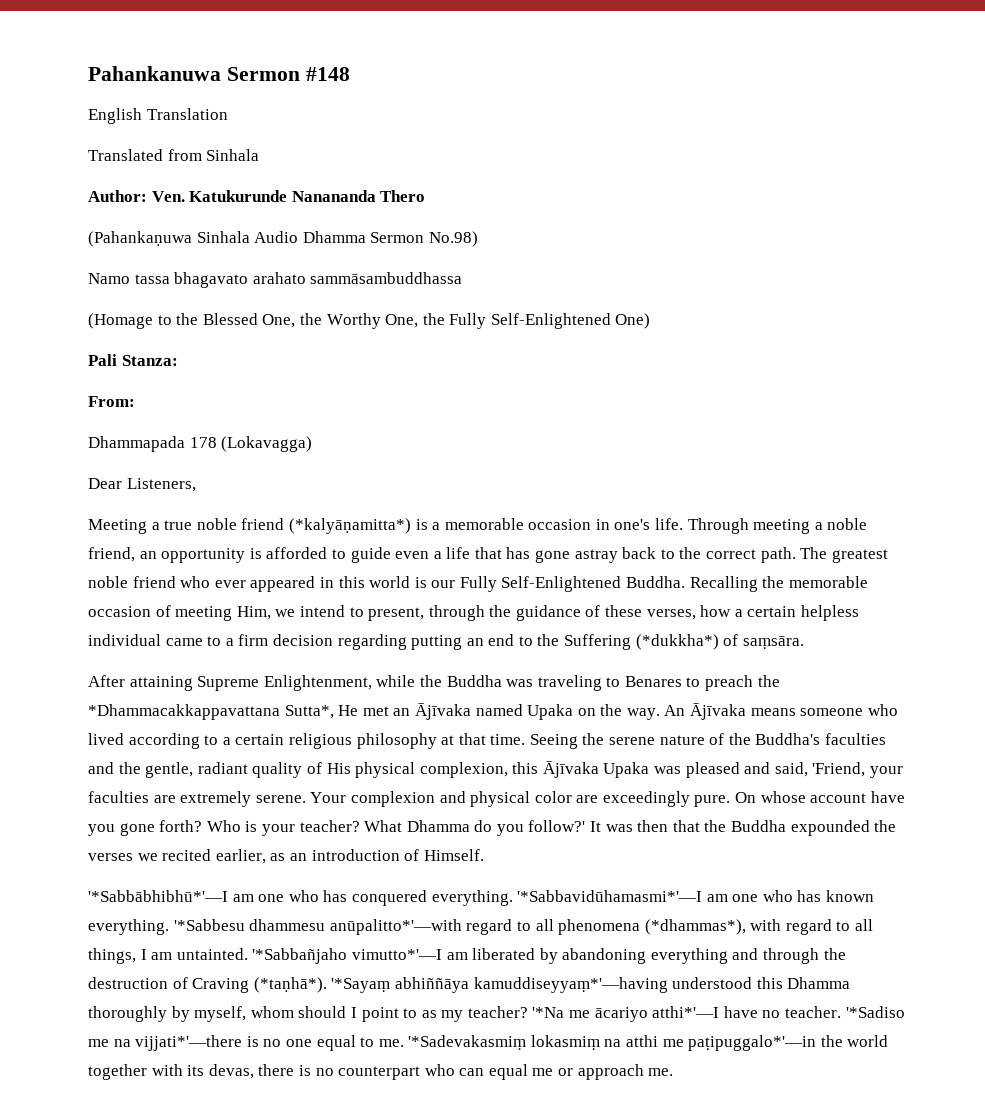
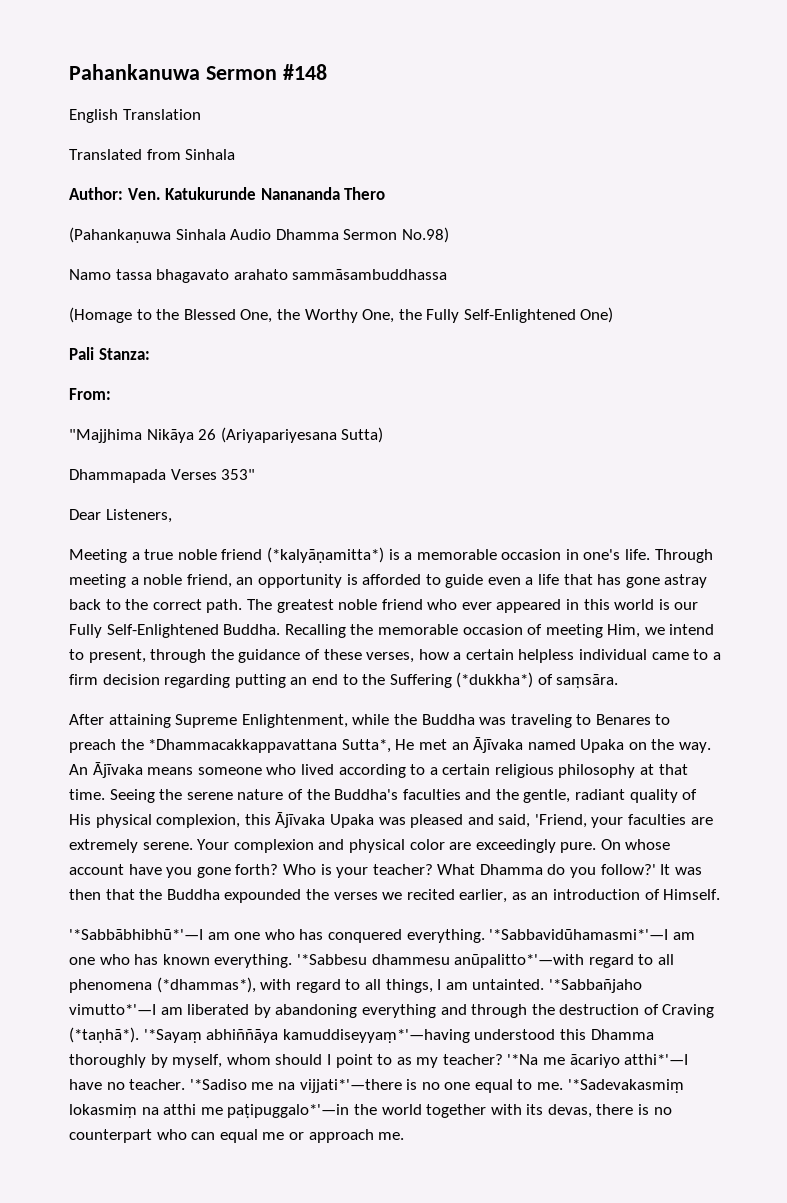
+ "Majjhima Nikāya 26 (Ariyapariyesana Sutta)
- Dhammapada 178 (Lokavagga)
+ Dhammapada Verses 353"

